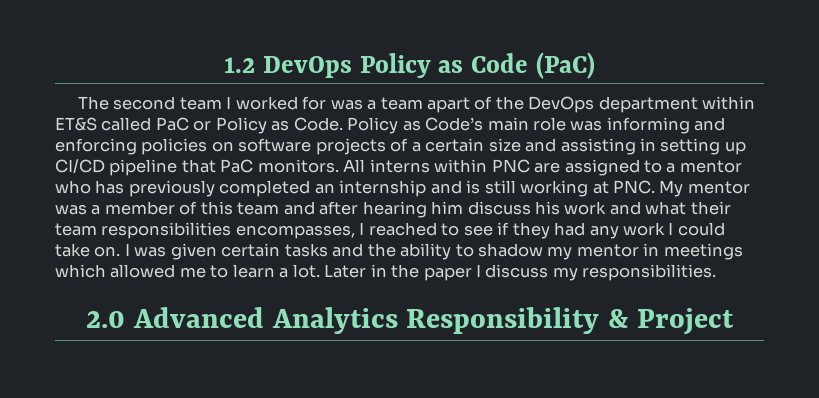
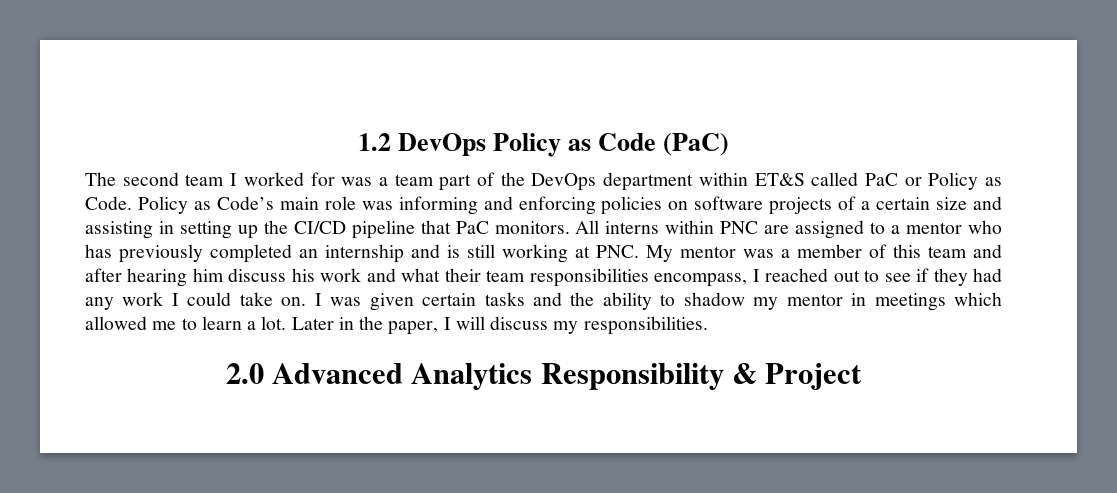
- The second team I worked for was a team apart of the DevOps department within ET&S called PaC or Policy as Code.
+ The second team I worked for was a team part of the DevOps department within ET&S called PaC or Policy as Code.
- Policy as Code’s main role was informing and enforcing policies on software projects of a certain size and assisting in setting up CI/CD pipeline that PaC monitors.
+ Policy as Code’s main role was informing and enforcing policies on software projects of a certain size and assisting in setting up the CI/CD pipeline that PaC monitors.
- All interns within PNC are assigned to a mentor who has previously completed an internship and is still working at PNC. My mentor was a member of this team and after hearing him discuss his work and what their team responsibilities encompasses, I reached to see if they had any work I could take on.
+ All interns within PNC are assigned to a mentor who has previously completed an internship and is still working at PNC. My mentor was a member of this team and after hearing him discuss his work and what their team responsibilities encompass, I reached out to see if they had any work I could take on.
- Later in the paper I discuss my responsibilities.
+ Later in the paper, I will discuss my responsibilities.

